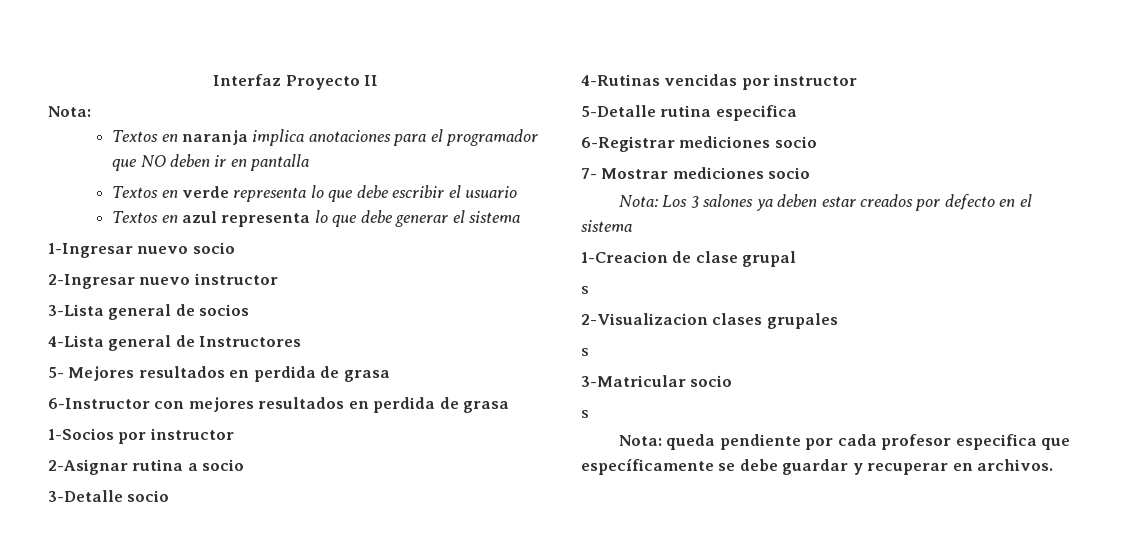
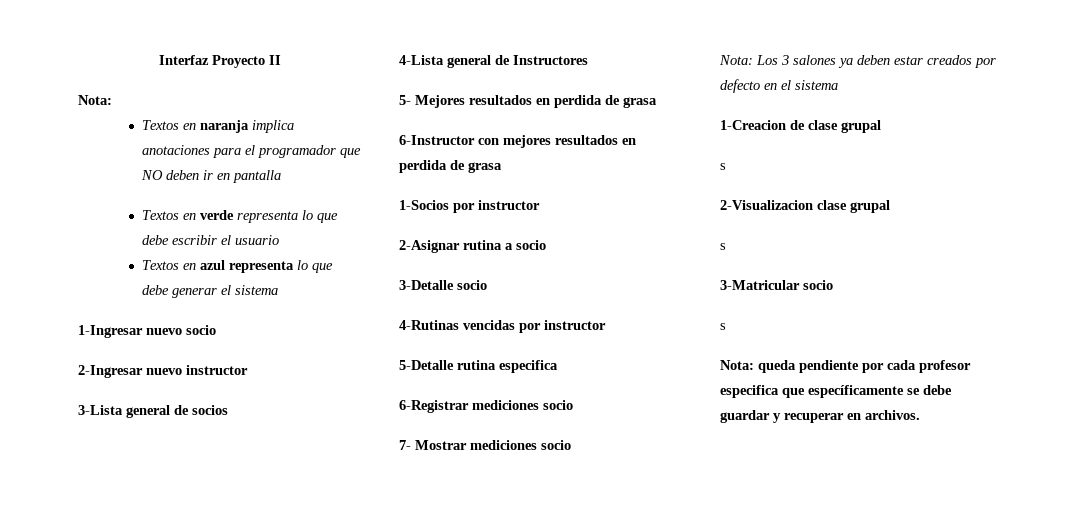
- 2-Visualizacion clases grupales
+ 2-Visualizacion clase grupal

